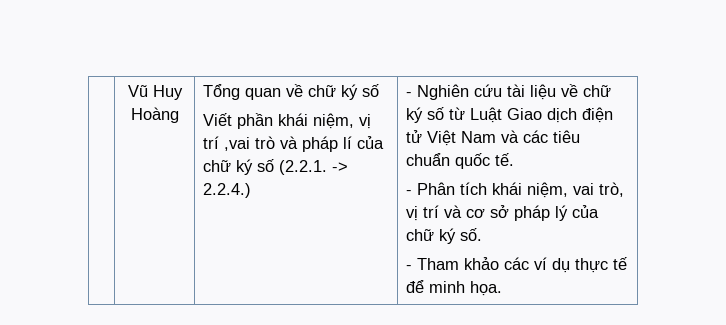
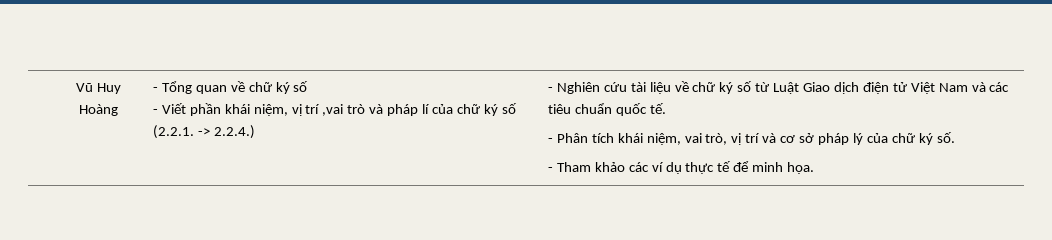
- Tổng quan về chữ ký số
+ - Tổng quan về chữ ký số
- Viết phần khái niệm, vị trí ,vai trò và pháp lí của chữ ký số (2.2.1. -> 2.2.4.)
+ - Viết phần khái niệm, vị trí ,vai trò và pháp lí của chữ ký số (2.2.1. -> 2.2.4.)

